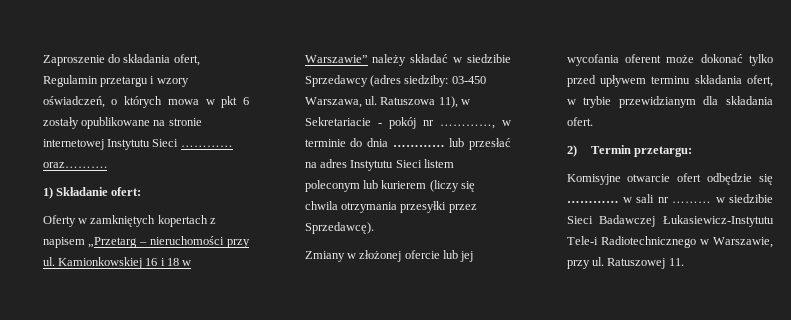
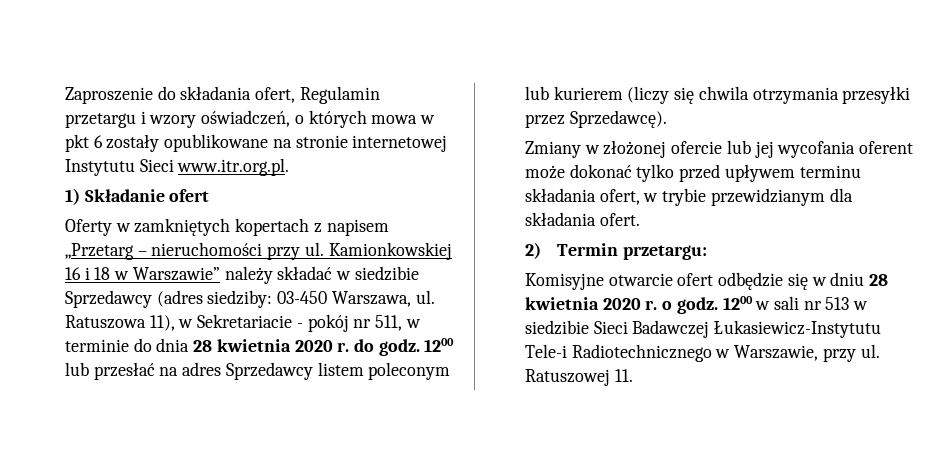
- Zaproszenie do składania ofert, Regulamin przetargu i wzory oświadczeń, o których mowa w pkt 6 zostały opublikowane na stronie internetowej Instytutu Sieci ………… oraz……….
+ Zaproszenie do składania ofert, Regulamin przetargu i wzory oświadczeń, o których mowa w pkt 6 zostały opublikowane na stronie internetowej Instytutu Sieci www.itr.org.pl.
- 1) Składanie ofert:
+ 1) Składanie ofert
- Ratuszowa 11), w Sekretariacie - pokój nr …………, w terminie do dnia ………… lub przesłać na adres Instytutu Sieci listem poleconym lub kurierem (liczy się chwila otrzymania przesyłki przez Sprzedawcę).
+ Ratuszowa 11), w Sekretariacie - pokój nr 511, w terminie do dnia 28 kwietnia 2020 r. do godz. 1200 lub przesłać na adres Sprzedawcy listem poleconym lub kurierem (liczy się chwila otrzymania przesyłki przez Sprzedawcę).
- Komisyjne otwarcie ofert odbędzie się ………… w sali nr ……… w siedzibie Sieci Badawczej Łukasiewicz-Instytutu Tele-i Radiotechnicznego w Warszawie, przy ul.
+ Komisyjne otwarcie ofert odbędzie się w dniu 28 kwietnia 2020 r. o godz. 1200 w sali nr 513 w siedzibie Sieci Badawczej Łukasiewicz-Instytutu Tele-i Radiotechnicznego w Warszawie, przy ul.

